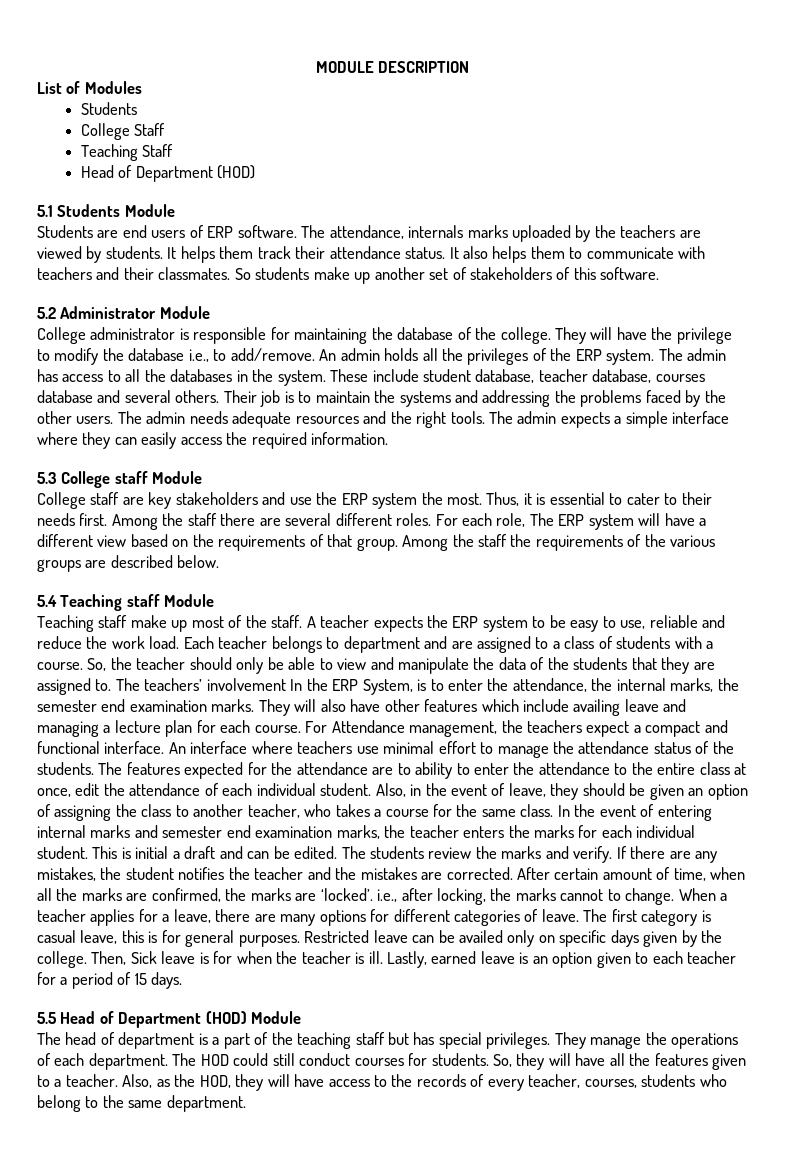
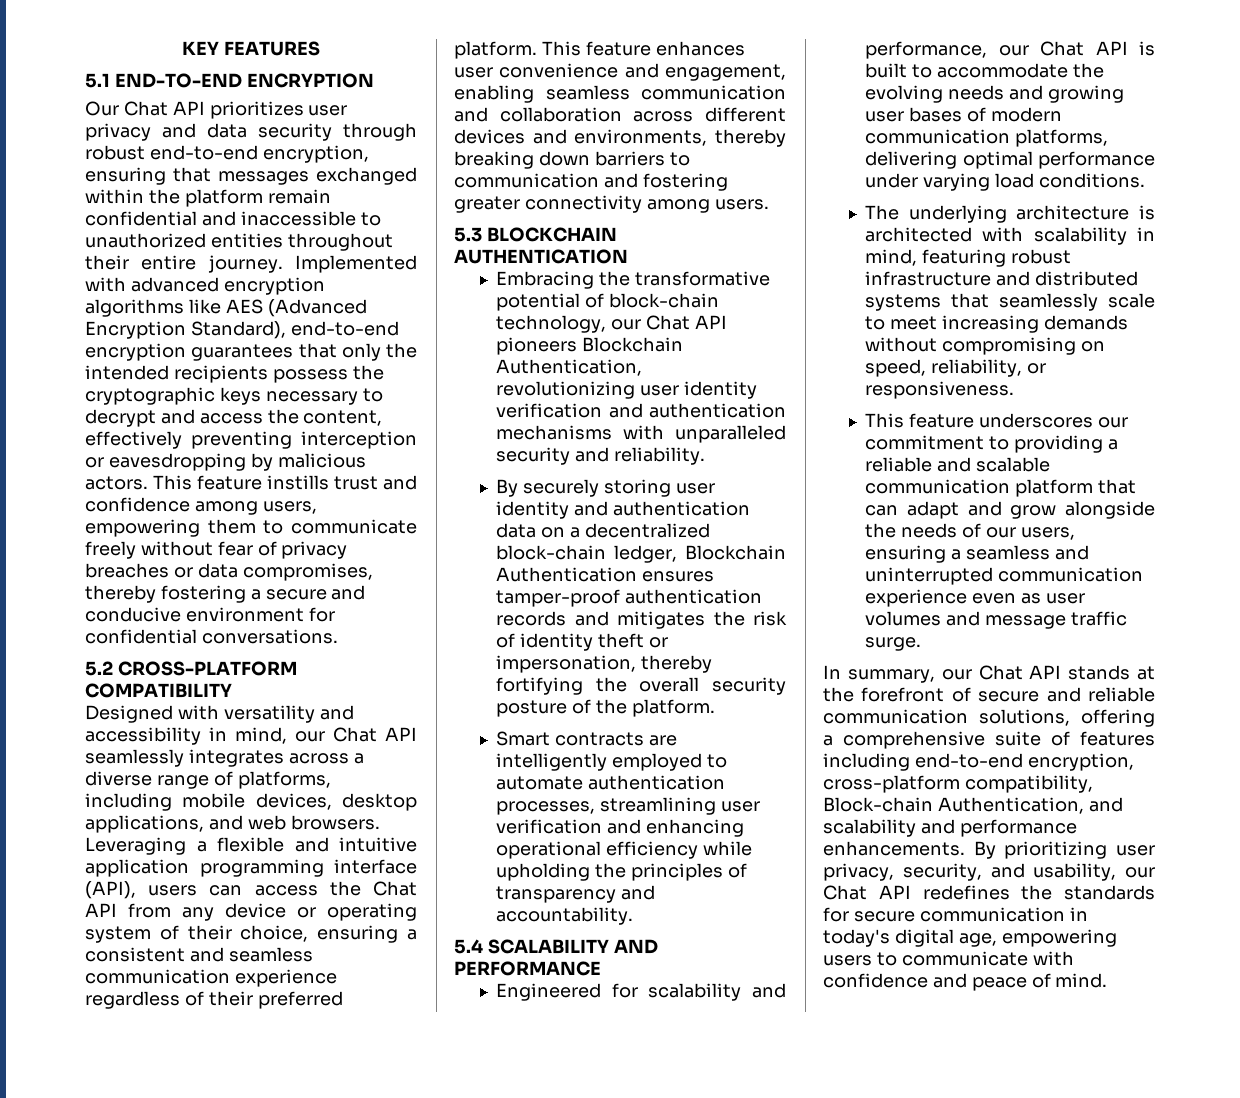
- MODULE DESCRIPTION
- List of Modules
- Students
- College Staff
- Teaching Staff
- Head of Department (HOD)
- 5.1 Students Module
- Students are end users of ERP software. The attendance, internals marks uploaded by the teachers are viewed by students. It helps them track their attendance status. It also helps them to communicate with teachers and their classmates. So students make up another set of stakeholders of this software.
- 5.2 Administrator Module
- College administrator is responsible for maintaining the database of the college. They will have the privilege to modify the database i.e., to add/remove. An admin holds all the privileges of the ERP system. The admin has access to all the databases in the system. These include student database, teacher database, courses database and several others. Their job is to maintain the systems and addressing the problems faced by the other users. The admin needs adequate resources and the right tools. The admin expects a simple interface where they can easily access the required information.
- 5.3 College staff Module
- College staff are key stakeholders and use the ERP system the most. Thus, it is essential to cater to their needs first. Among the staff there are several different roles. For each role, The ERP system will have a different view based on the requirements of that group. Among the staff the requirements of the various groups are described below.
- 5.4 Teaching staff Module
- Teaching staff make up most of the staff. A teacher expects the ERP system to be easy to use, reliable and reduce the work load. Each teacher belongs to department and are assigned to a class of students with a course. So, the teacher should only be able to view and manipulate the data of the students that they are assigned to. The teachers’ involvement In the ERP System, is to enter the attendance, the internal marks, the semester end examination marks. They will also have other features which include availing leave and managing a lecture plan for each course. For Attendance management, the teachers expect a compact and functional interface. An interface where teachers use minimal effort to manage the attendance status of the students. The features expected for the attendance are to ability to enter the attendance to the entire class at once, edit the attendance of each individual student. Also, in the event of leave, they should be given an option of assigning the class to another teacher, who takes a course for the same class. In the event of entering internal marks and semester end examination marks, the teacher enters the marks for each individual student. This is initial a draft and can be edited. The students review the marks and verify. If there are any mistakes, the student notifies the teacher and the mistakes are corrected. After certain amount of time, when all the marks are confirmed, the marks are ‘locked’. i.e., after locking, the marks cannot to change. When a teacher applies for a leave, there are many options for different categories of leave. The first category is casual leave, this is for general purposes. Restricted leave can be availed only on specific days given by the college. Then, Sick leave is for when the teacher is ill. Lastly, earned leave is an option given to each teacher for a period of 15 days.
- 5.5 Head of Department (HOD) Module
- The head of department is a part of the teaching staff but has special privileges. They manage the operations of each department. The HOD could still conduct courses for students. So, they will have all the features given to a teacher. Also, as the HOD, they will have access to the records of every teacher, courses, students who belong to the same department.
+ KEY FEATURES
+ 5.1 END-TO-END ENCRYPTION
+ Our Chat API prioritizes user privacy and data security through robust end-to-end encryption, ensuring that messages exchanged within the platform remain confidential and inaccessible to unauthorized entities throughout their entire journey. Implemented with advanced encryption algorithms like AES (Advanced Encryption Standard), end-to-end encryption guarantees that only the intended recipients possess the cryptographic keys necessary to decrypt and access the content, effectively preventing interception or eavesdropping by malicious actors. This feature instills trust and confidence among users, empowering them to communicate freely without fear of privacy breaches or data compromises, thereby fostering a secure and conducive environment for confidential conversations.
+ 5.2 CROSS-PLATFORM COMPATIBILITY
+ Designed with versatility and accessibility in mind, our Chat API seamlessly integrates across a diverse range of platforms, including mobile devices, desktop applications, and web browsers. Leveraging a flexible and intuitive application programming interface (API), users can access the Chat API from any device or operating system of their choice, ensuring a consistent and seamless communication experience regardless of their preferred platform. This feature enhances user convenience and engagement, enabling seamless communication and collaboration across different devices and environments, thereby breaking down barriers to communication and fostering greater connectivity among users.
+ 5.3 BLOCKCHAIN AUTHENTICATION
+ Embracing the transformative potential of block-chain technology, our Chat API pioneers Blockchain Authentication, revolutionizing user identity verification and authentication mechanisms with unparalleled security and reliability.
+ By securely storing user identity and authentication data on a decentralized block-chain ledger, Blockchain Authentication ensures tamper-proof authentication records and mitigates the risk of identity theft or impersonation, thereby fortifying the overall security posture of the platform.
+ Smart contracts are intelligently employed to automate authentication processes, streamlining user verification and enhancing operational efficiency while upholding the principles of transparency and accountability.
+ 5.4 SCALABILITY AND PERFORMANCE
+ Engineered for scalability and performance, our Chat API is built to accommodate the evolving needs and growing user bases of modern communication platforms, delivering optimal performance under varying load conditions.
+ The underlying architecture is architected with scalability in mind, featuring robust infrastructure and distributed systems that seamlessly scale to meet increasing demands without compromising on speed, reliability, or responsiveness.
+ This feature underscores our commitment to providing a reliable and scalable communication platform that can adapt and grow alongside the needs of our users, ensuring a seamless and uninterrupted communication experience even as user volumes and message traffic surge.
+ In summary, our Chat API stands at the forefront of secure and reliable communication solutions, offering a comprehensive suite of features including end-to-end encryption, cross-platform compatibility, Block-chain Authentication, and scalability and performance enhancements. By prioritizing user privacy, security, and usability, our Chat API redefines the standards for secure communication in today's digital age, empowering users to communicate with confidence and peace of mind.

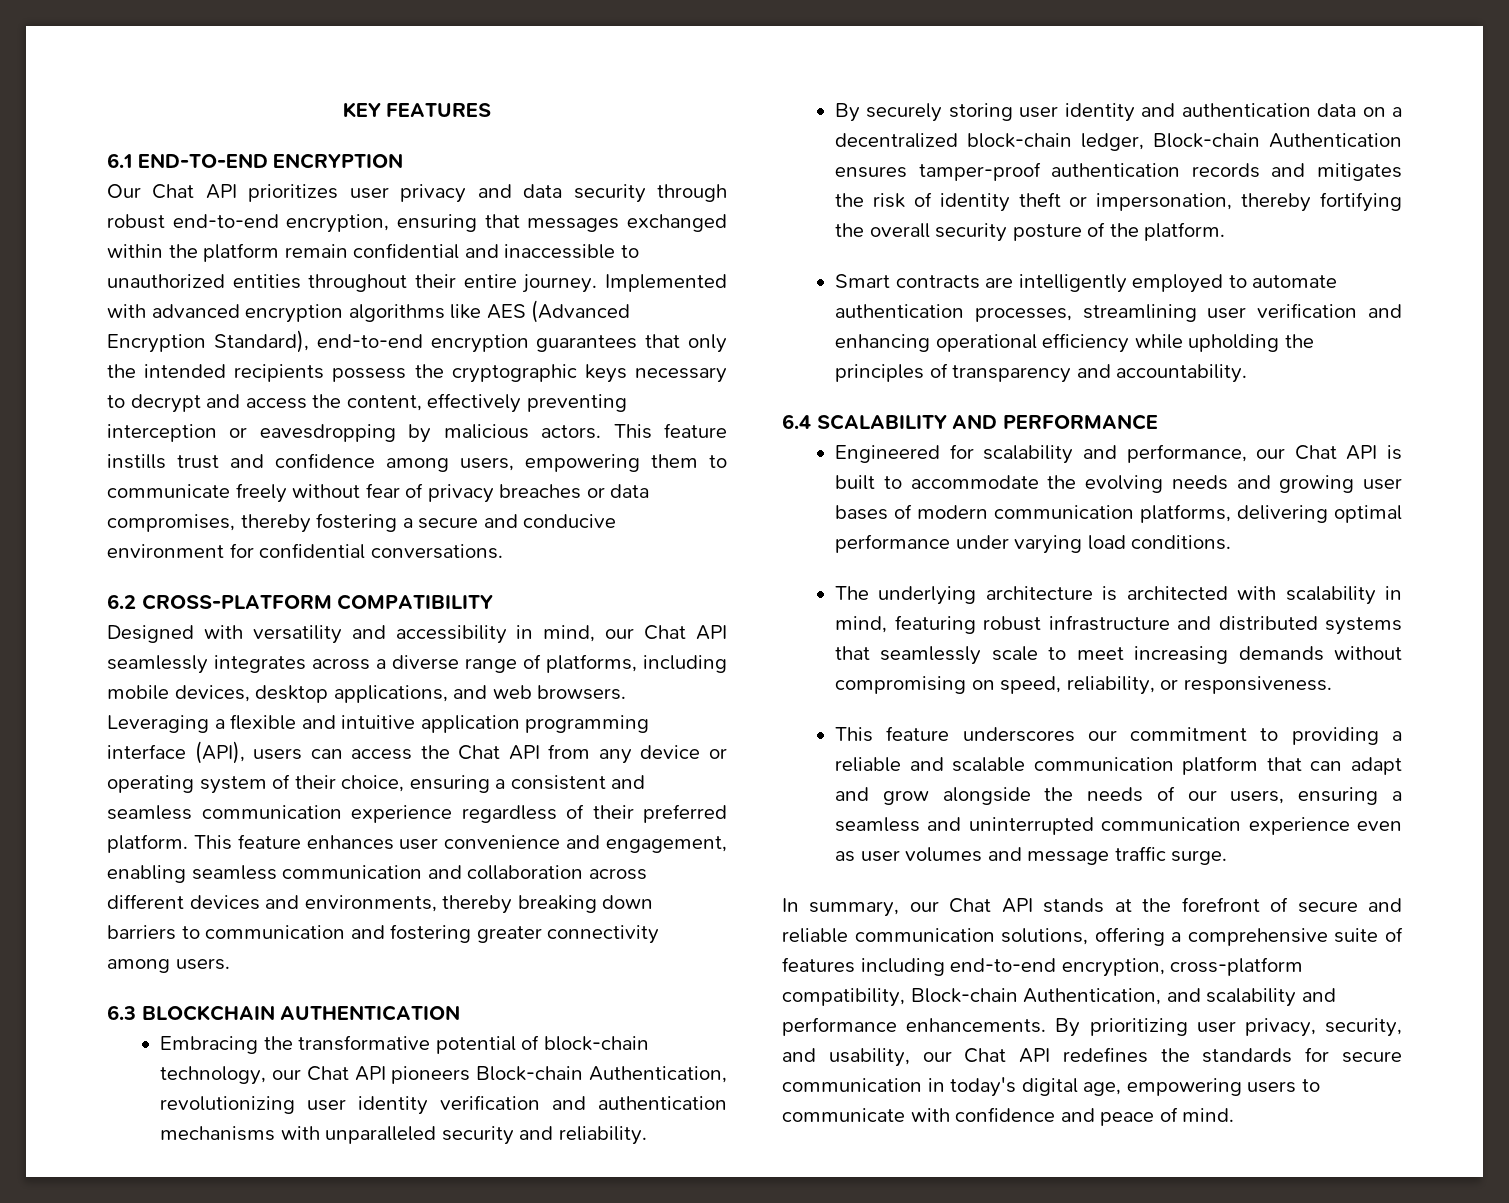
- 5.1 END-TO-END ENCRYPTION
+ 6.1 END-TO-END ENCRYPTION
- 5.2 CROSS-PLATFORM COMPATIBILITY
+ 6.2 CROSS-PLATFORM COMPATIBILITY
- 5.3 BLOCKCHAIN AUTHENTICATION
+ 6.3 BLOCKCHAIN AUTHENTICATION
- Embracing the transformative potential of block-chain technology, our Chat API pioneers Blockchain Authentication, revolutionizing user identity verification and authentication mechanisms with unparalleled security and reliability.
+ Embracing the transformative potential of block-chain technology, our Chat API pioneers Block-chain Authentication, revolutionizing user identity verification and authentication mechanisms with unparalleled security and reliability.
- By securely storing user identity and authentication data on a decentralized block-chain ledger, Blockchain Authentication ensures tamper-proof authentication records and mitigates the risk of identity theft or impersonation, thereby fortifying the overall security posture of the platform.
+ By securely storing user identity and authentication data on a decentralized block-chain ledger, Block-chain Authentication ensures tamper-proof authentication records and mitigates the risk of identity theft or impersonation, thereby fortifying the overall security posture of the platform.
- 5.4 SCALABILITY AND PERFORMANCE
+ 6.4 SCALABILITY AND PERFORMANCE

